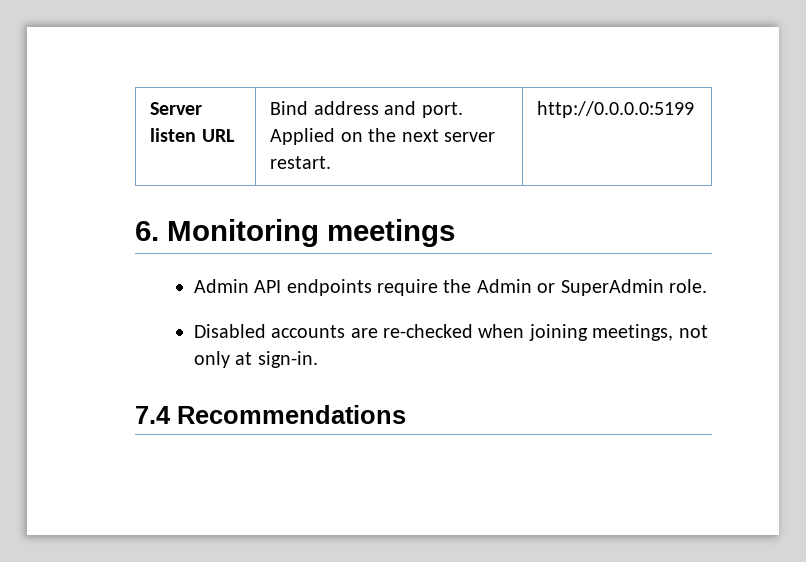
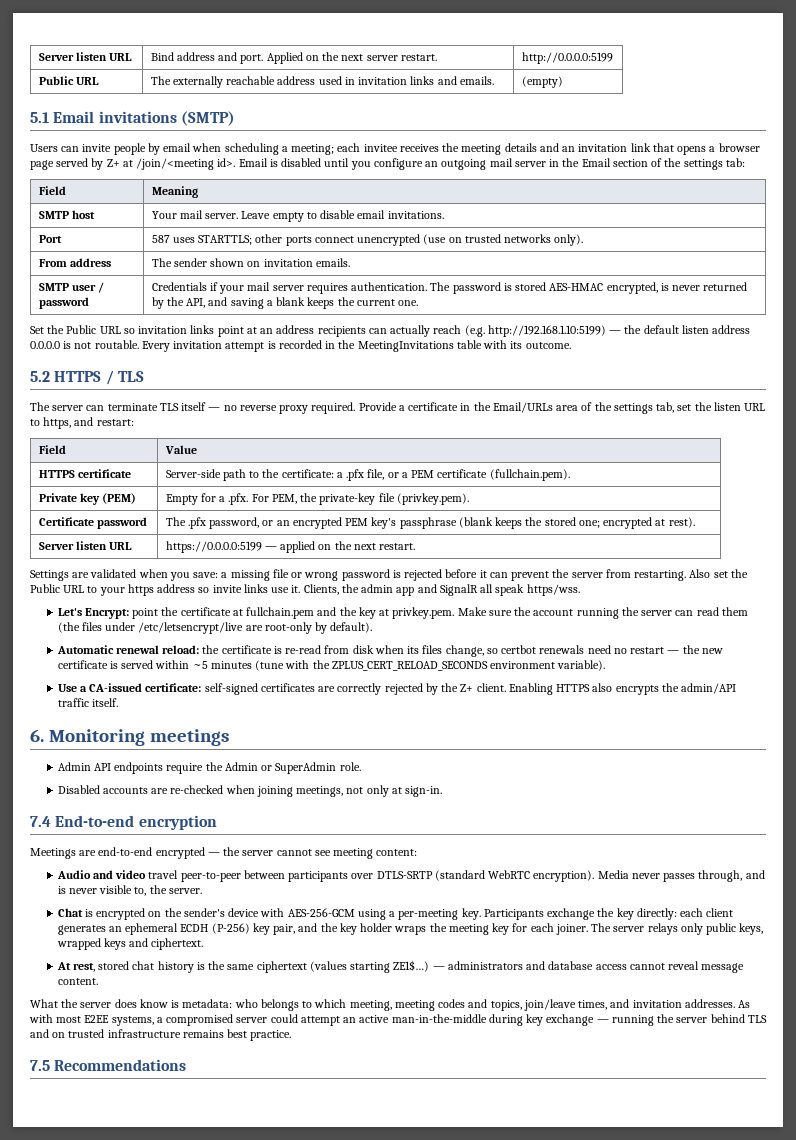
+ Public URL | The externally reachable address used in invitation links and emails. | (empty)
+ 5.1 Email invitations (SMTP)
+ Users can invite people by email when scheduling a meeting; each invitee receives the meeting details and an invitation link that opens a browser page served by Z+ at /join/<meeting id>. Email is disabled until you configure an outgoing mail server in the Email section of the settings tab:
+ Field | Meaning
+ SMTP host | Your mail server. Leave empty to disable email invitations.
+ Port | 587 uses STARTTLS; other ports connect unencrypted (use on trusted networks only).
+ From address | The sender shown on invitation emails.
+ SMTP user / password | Credentials if your mail server requires authentication. The password is stored AES-HMAC encrypted, is never returned by the API, and saving a blank keeps the current one.
+ Set the Public URL so invitation links point at an address recipients can actually reach (e.g. http://192.168.1.10:5199) — the default listen address 0.0.0.0 is not routable. Every invitation attempt is recorded in the MeetingInvitations table with its outcome.
+ 5.2 HTTPS / TLS
+ The server can terminate TLS itself — no reverse proxy required. Provide a certificate in the Email/URLs area of the settings tab, set the listen URL to https, and restart:
+ Field | Value
+ HTTPS certificate | Server-side path to the certificate: a .pfx file, or a PEM certificate (fullchain.pem).
+ Private key (PEM) | Empty for a .pfx. For PEM, the private-key file (privkey.pem).
+ Certificate password | The .pfx password, or an encrypted PEM key's passphrase (blank keeps the stored one; encrypted at rest).
+ Server listen URL | https://0.0.0.0:5199 — applied on the next restart.
+ Settings are validated when you save: a missing file or wrong password is rejected before it can prevent the server from restarting. Also set the Public URL to your https address so invite links use it. Clients, the admin app and SignalR all speak https/wss.
+ Let's Encrypt: point the certificate at fullchain.pem and the key at privkey.pem. Make sure the account running the server can read them (the files under /etc/letsencrypt/live are root-only by default).
+ Automatic renewal reload: the certificate is re-read from disk when its files change, so certbot renewals need no restart — the new certificate is served within ~5 minutes (tune with the ZPLUS_CERT_RELOAD_SECONDS environment variable).
+ Use a CA-issued certificate: self-signed certificates are correctly rejected by the Z+ client. Enabling HTTPS also encrypts the admin/API traffic itself.
- 7.4 Recommendations
+ 7.4 End-to-end encryption
+ Meetings are end-to-end encrypted — the server cannot see meeting content:
+ Audio and video travel peer-to-peer between participants over DTLS-SRTP (standard WebRTC encryption). Media never passes through, and is never visible to, the server.
+ Chat is encrypted on the sender's device with AES-256-GCM using a per-meeting key. Participants exchange the key directly: each client generates an ephemeral ECDH (P-256) key pair, and the key holder wraps the meeting key for each joiner. The server relays only public keys, wrapped keys and ciphertext.
+ At rest, stored chat history is the same ciphertext (values starting ZE1$…) — administrators and database access cannot reveal message content.
+ What the server does know is metadata: who belongs to which meeting, meeting codes and topics, join/leave times, and invitation addresses. As with most E2EE systems, a compromised server could attempt an active man-in-the-middle during key exchange — running the server behind TLS and on trusted infrastructure remains best practice.
+ 7.5 Recommendations

